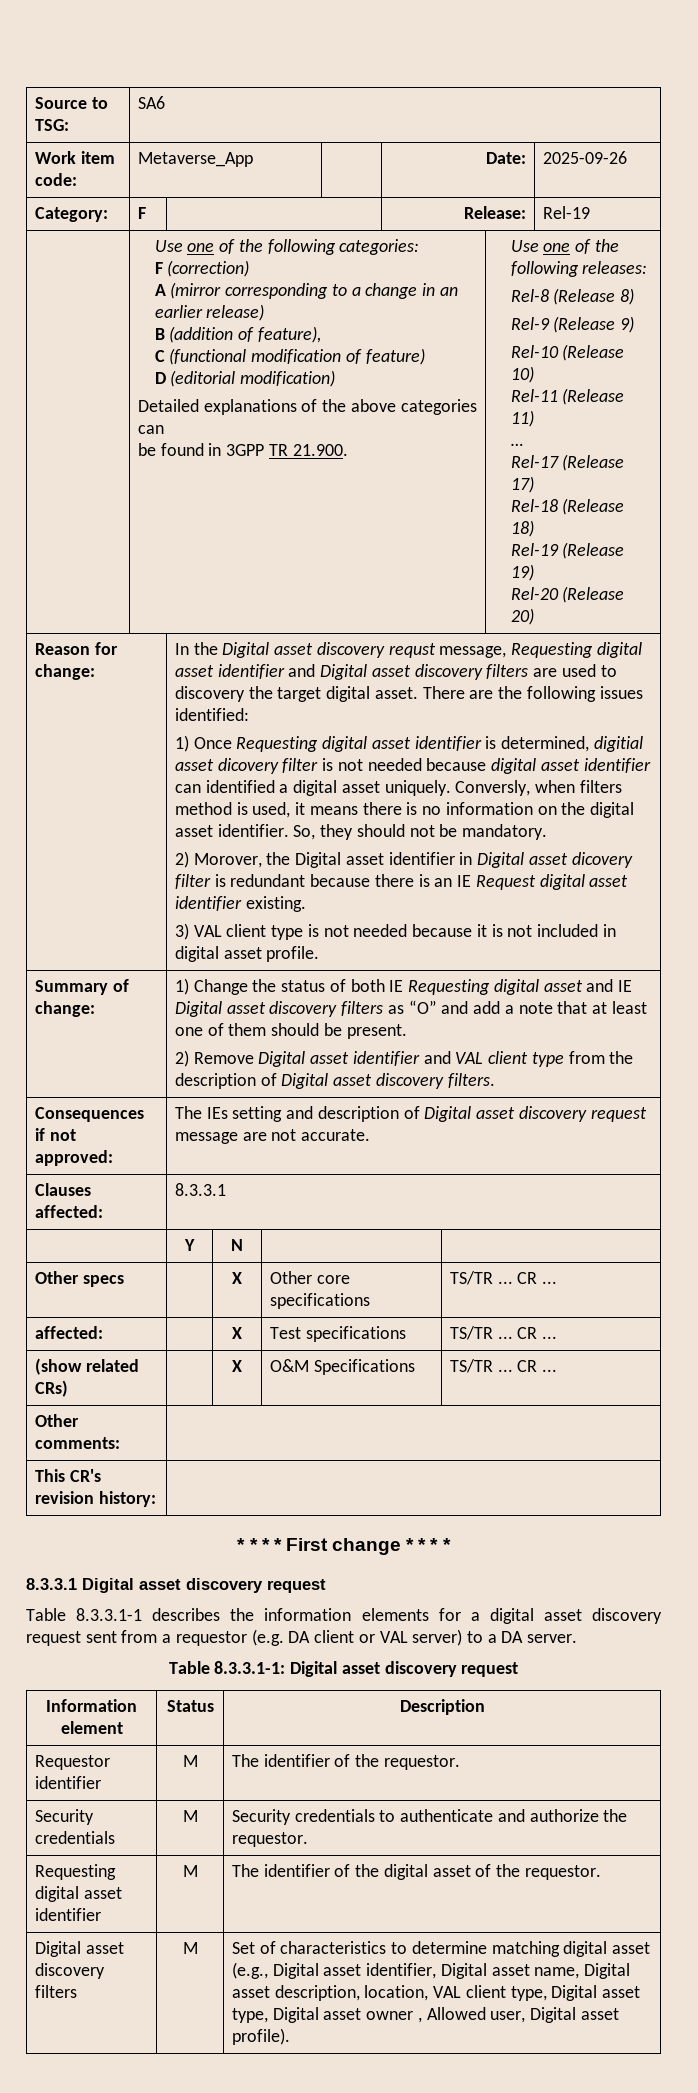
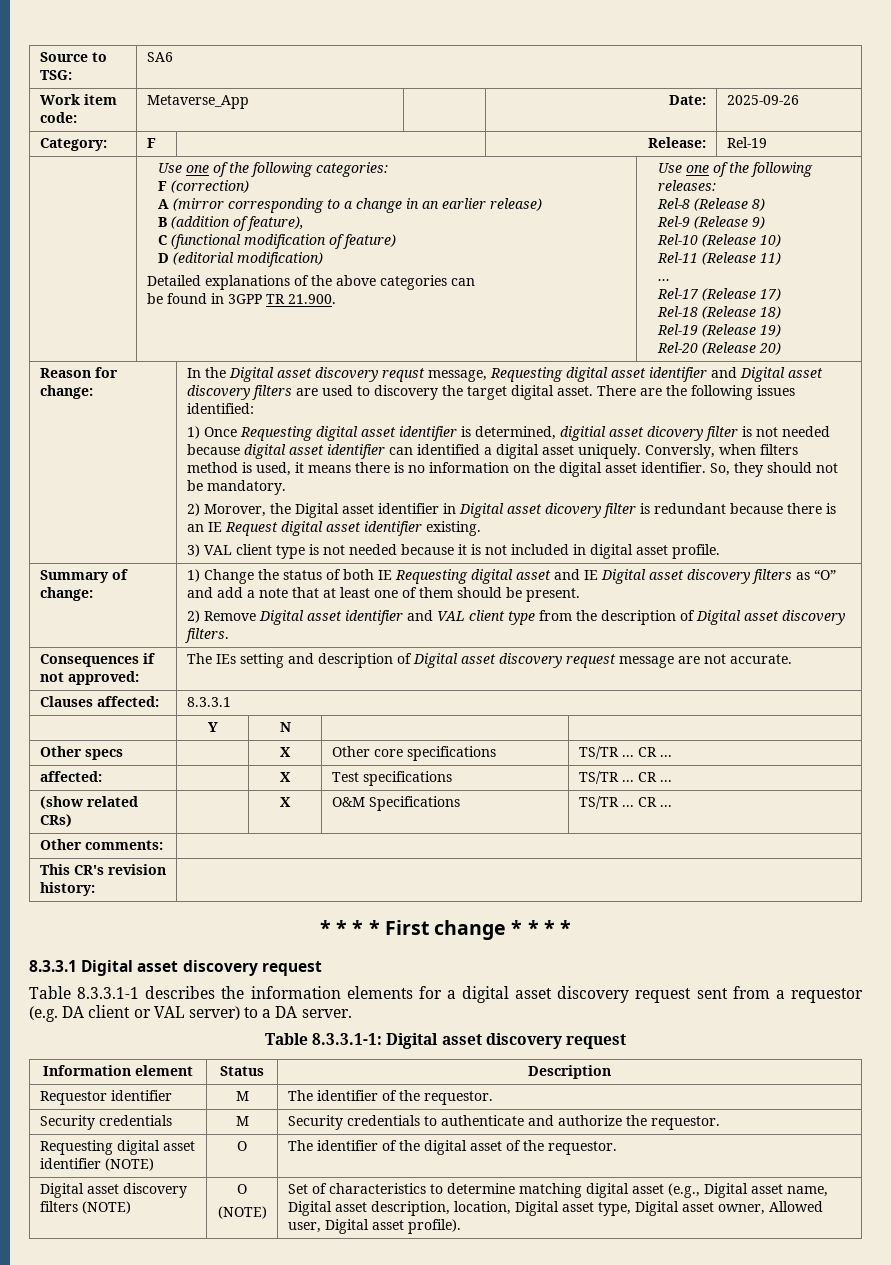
- Requesting digital asset identifier | M | The identifier of the digital asset of the requestor.
+ Requesting digital asset identifier (NOTE) | O | The identifier of the digital asset of the requestor.
- Digital asset discovery filters | M | Set of characteristics to determine matching digital asset (e.g., Digital asset identifier, Digital asset name, Digital asset description, location, VAL client type, Digital asset type, Digital asset owner , Allowed user, Digital asset profile).
+ Digital asset discovery filters (NOTE) | O
+ (NOTE) | Set of characteristics to determine matching digital asset (e.g., Digital asset name, Digital asset description, location, Digital asset type, Digital asset owner, Allowed user, Digital asset profile).

